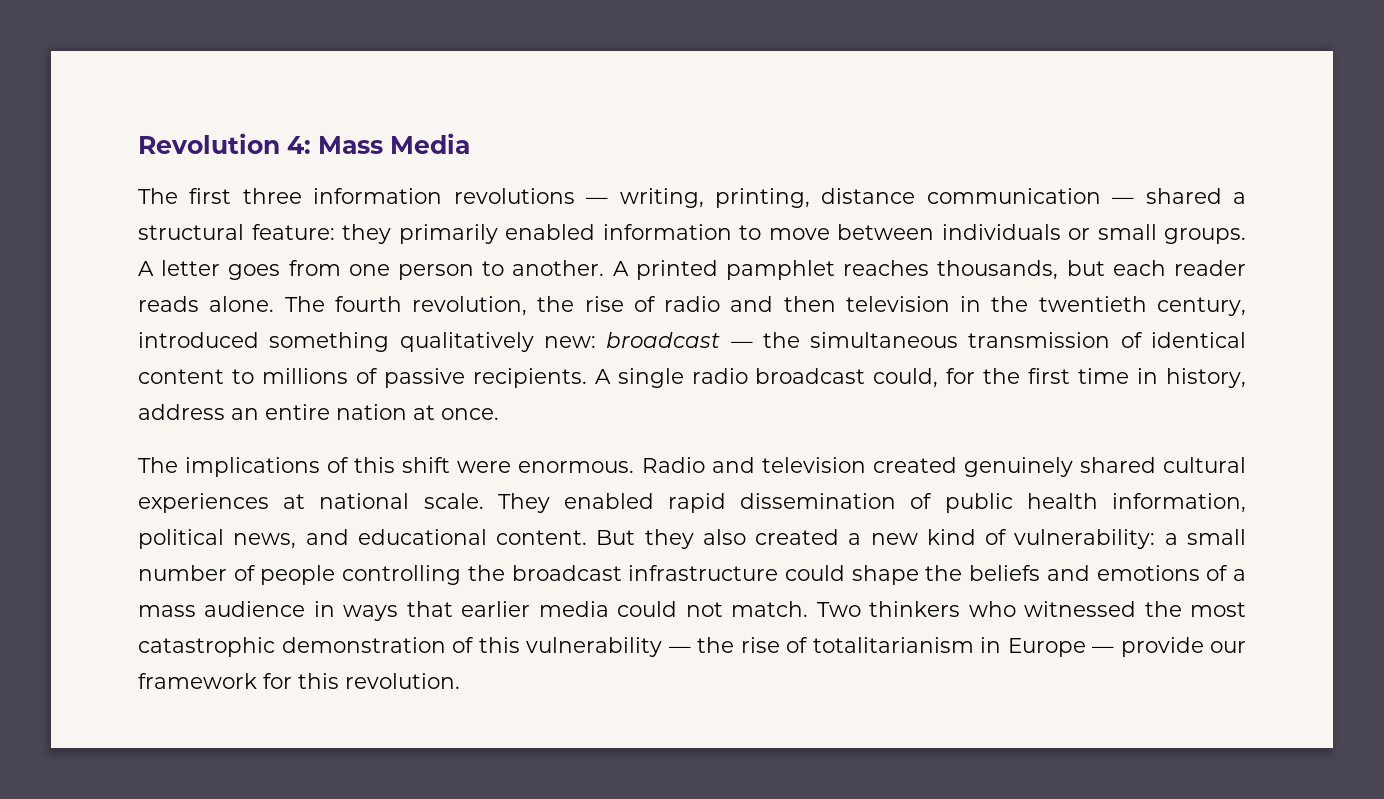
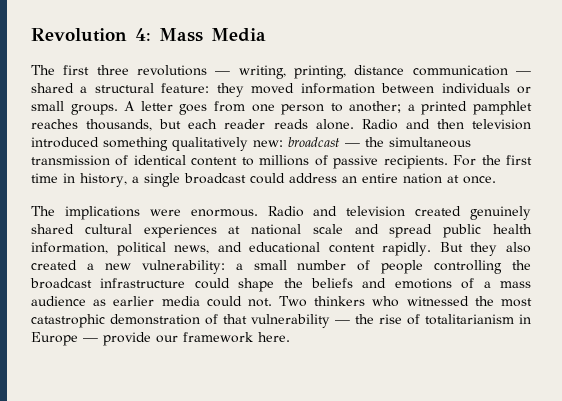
- The first three information revolutions — writing, printing, distance communication — shared a structural feature: they primarily enabled information to move between individuals or small groups.
+ The first three revolutions — writing, printing, distance communication — shared a structural feature: they moved information between individuals or small groups.
- A letter goes from one person to another. A printed pamphlet reaches thousands, but each reader reads alone.
+ A letter goes from one person to another; a printed pamphlet reaches thousands, but each reader reads alone.
- The fourth revolution, the rise of radio and then television in the twentieth century, introduced something qualitatively new: broadcast — the simultaneous transmission of identical content to millions of passive recipients.
+ Radio and then television introduced something qualitatively new: broadcast — the simultaneous transmission of identical content to millions of passive recipients.
- A single radio broadcast could, for the first time in history, address an entire nation at once.
+ For the first time in history, a single broadcast could address an entire nation at once.
- The implications of this shift were enormous.
+ The implications were enormous.
- Radio and television created genuinely shared cultural experiences at national scale. They enabled rapid dissemination of public health information, political news, and educational content.
+ Radio and television created genuinely shared cultural experiences at national scale and spread public health information, political news, and educational content rapidly.
- But they also created a new kind of vulnerability: a small number of people controlling the broadcast infrastructure could shape the beliefs and emotions of a mass audience in ways that earlier media could not match.
+ But they also created a new vulnerability: a small number of people controlling the broadcast infrastructure could shape the beliefs and emotions of a mass audience as earlier media could not.
- Two thinkers who witnessed the most catastrophic demonstration of this vulnerability — the rise of totalitarianism in Europe — provide our framework for this revolution.
+ Two thinkers who witnessed the most catastrophic demonstration of that vulnerability — the rise of totalitarianism in Europe — provide our framework here.

